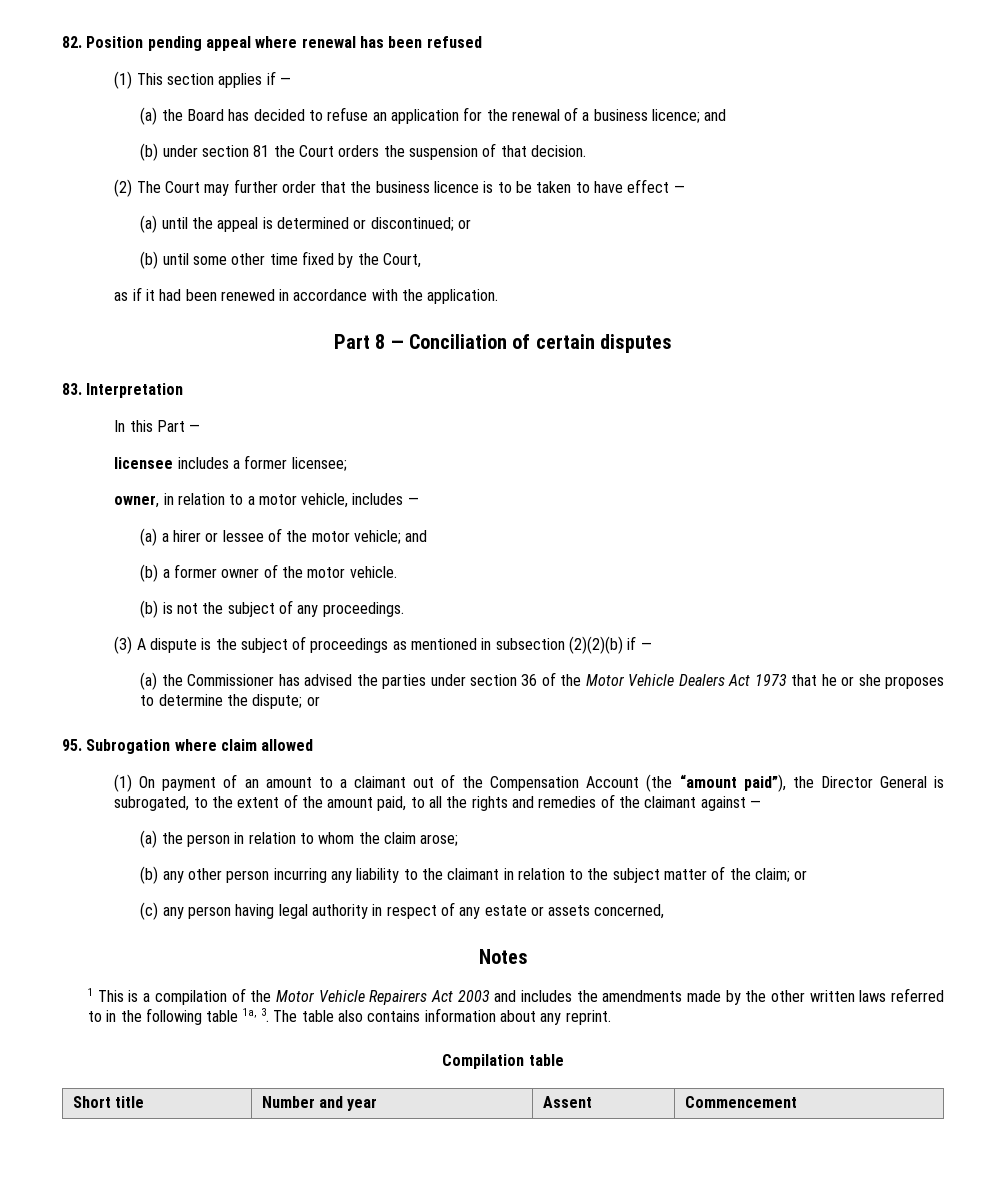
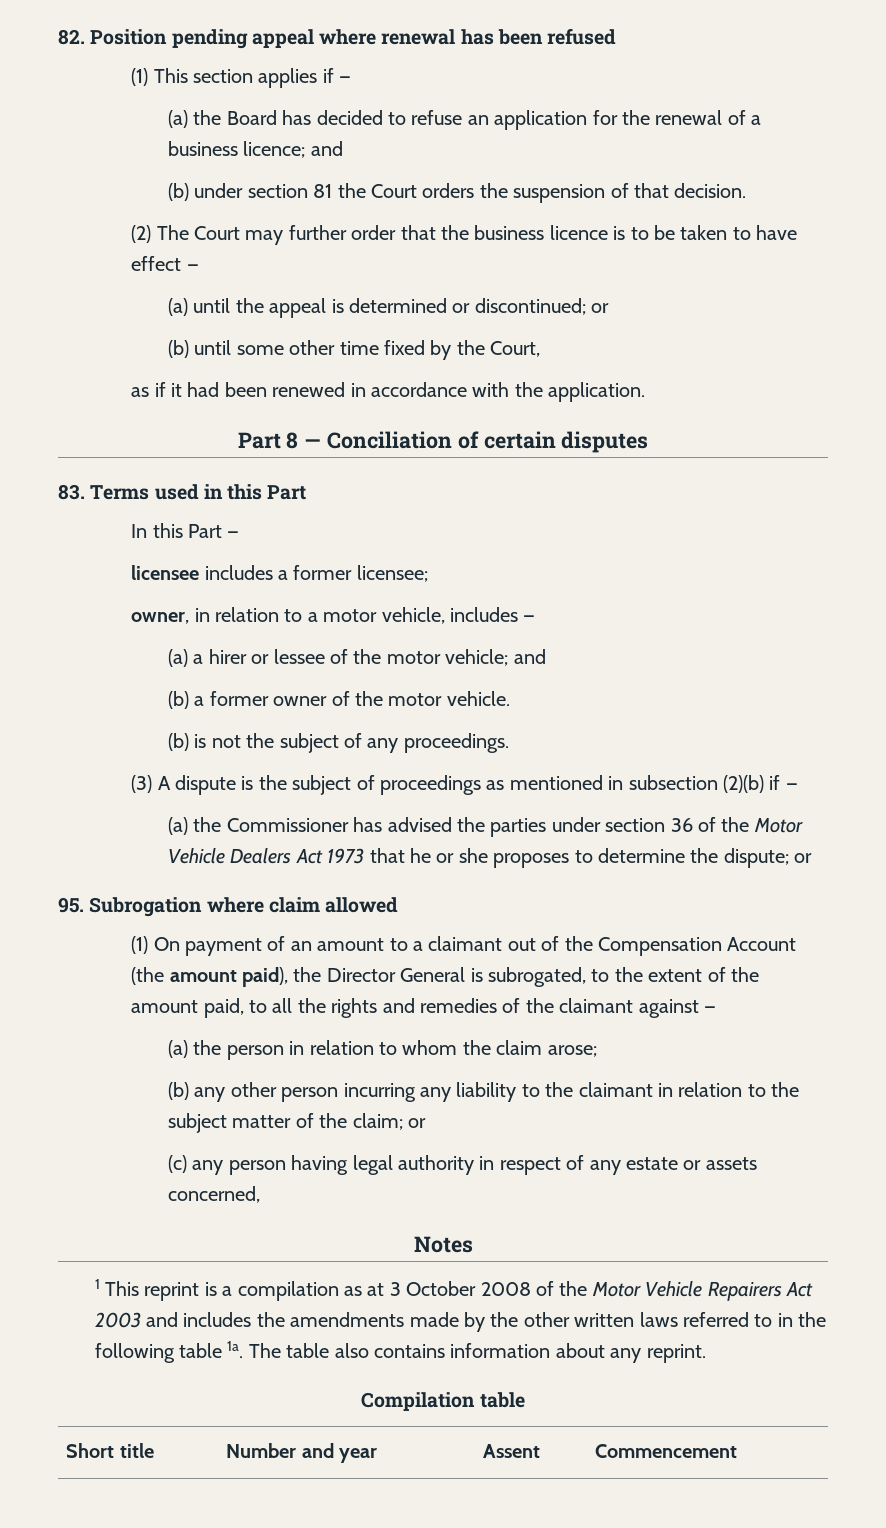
- 83. Interpretation
+ 83. Terms used in this Part
- (3) A dispute is the subject of proceedings as mentioned in subsection (2)(2)(b) if —
+ (3) A dispute is the subject of proceedings as mentioned in subsection (2)(b) if —
- (1) On payment of an amount to a claimant out of the Compensation Account (the “amount paid”), the Director General is subrogated, to the extent of the amount paid, to all the rights and remedies of the claimant against —
+ (1) On payment of an amount to a claimant out of the Compensation Account (the amount paid), the Director General is subrogated, to the extent of the amount paid, to all the rights and remedies of the claimant against —
- 1 This is a compilation of the Motor Vehicle Repairers Act 2003 and includes the amendments made by the other written laws referred to in the following table 1a, 3. The table also contains information about any reprint.
+ 1 This reprint is a compilation as at 3 October 2008 of the Motor Vehicle Repairers Act 2003 and includes the amendments made by the other written laws referred to in the following table 1a. The table also contains information about any reprint.

